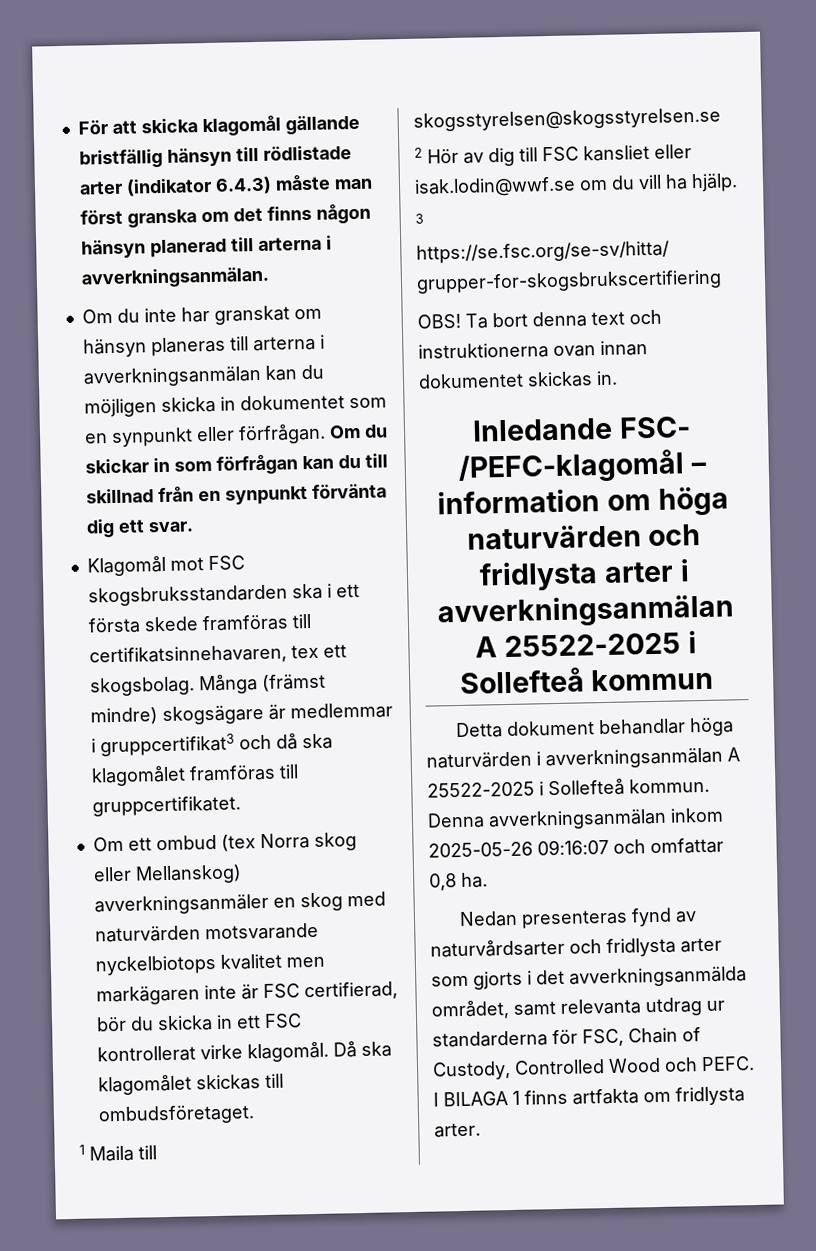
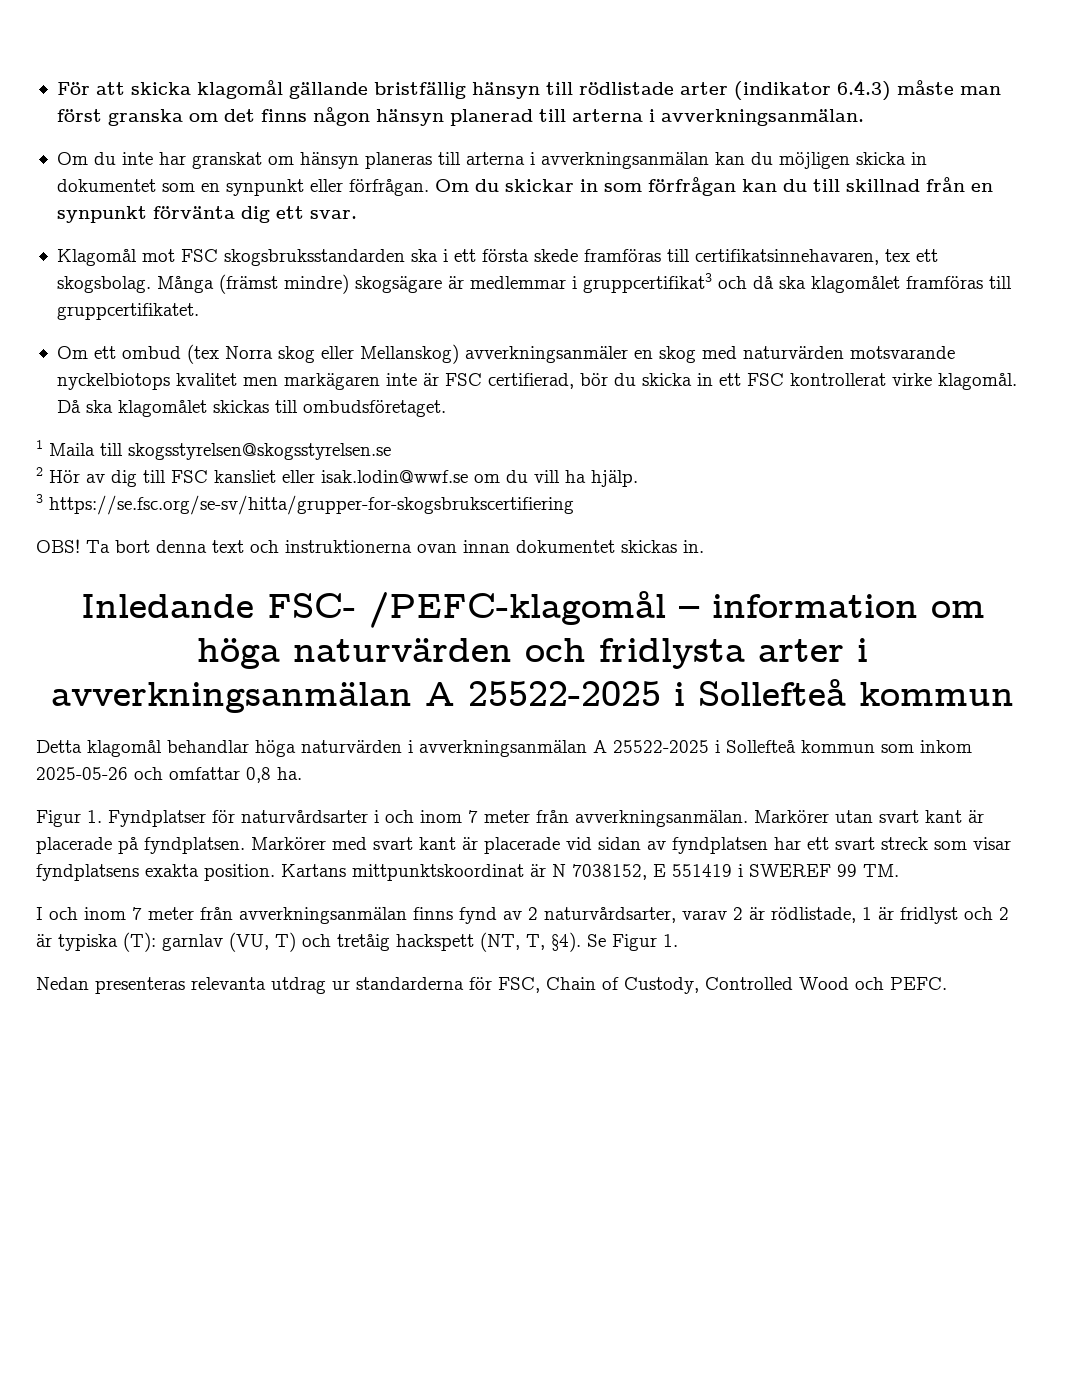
- Detta dokument behandlar höga naturvärden i avverkningsanmälan A 25522-2025 i Sollefteå kommun. Denna avverkningsanmälan inkom 2025-05-26 09:16:07 och omfattar 0,8 ha.
+ Detta klagomål behandlar höga naturvärden i avverkningsanmälan A 25522-2025 i Sollefteå kommun som inkom 2025-05-26 och omfattar 0,8 ha.
- Nedan presenteras fynd av naturvårdsarter och fridlysta arter som gjorts i det avverkningsanmälda området, samt relevanta utdrag ur standarderna för FSC, Chain of Custody, Controlled Wood och PEFC. I BILAGA 1 finns artfakta om fridlysta arter.
+ Figur 1. Fyndplatser för naturvårdsarter i och inom 7 meter från avverkningsanmälan. Markörer utan svart kant är placerade på fyndplatsen. Markörer med svart kant är placerade vid sidan av fyndplatsen har ett svart streck som visar fyndplatsens exakta position. Kartans mittpunktskoordinat är N 7038152, E 551419 i SWEREF 99 TM.
+ I och inom 7 meter från avverkningsanmälan finns fynd av 2 naturvårdsarter, varav 2 är rödlistade, 1 är fridlyst och 2 är typiska (T): garnlav (VU, T) och tretåig hackspett (NT, T, §4). Se Figur 1.
+ Nedan presenteras relevanta utdrag ur standarderna för FSC, Chain of Custody, Controlled Wood och PEFC.

